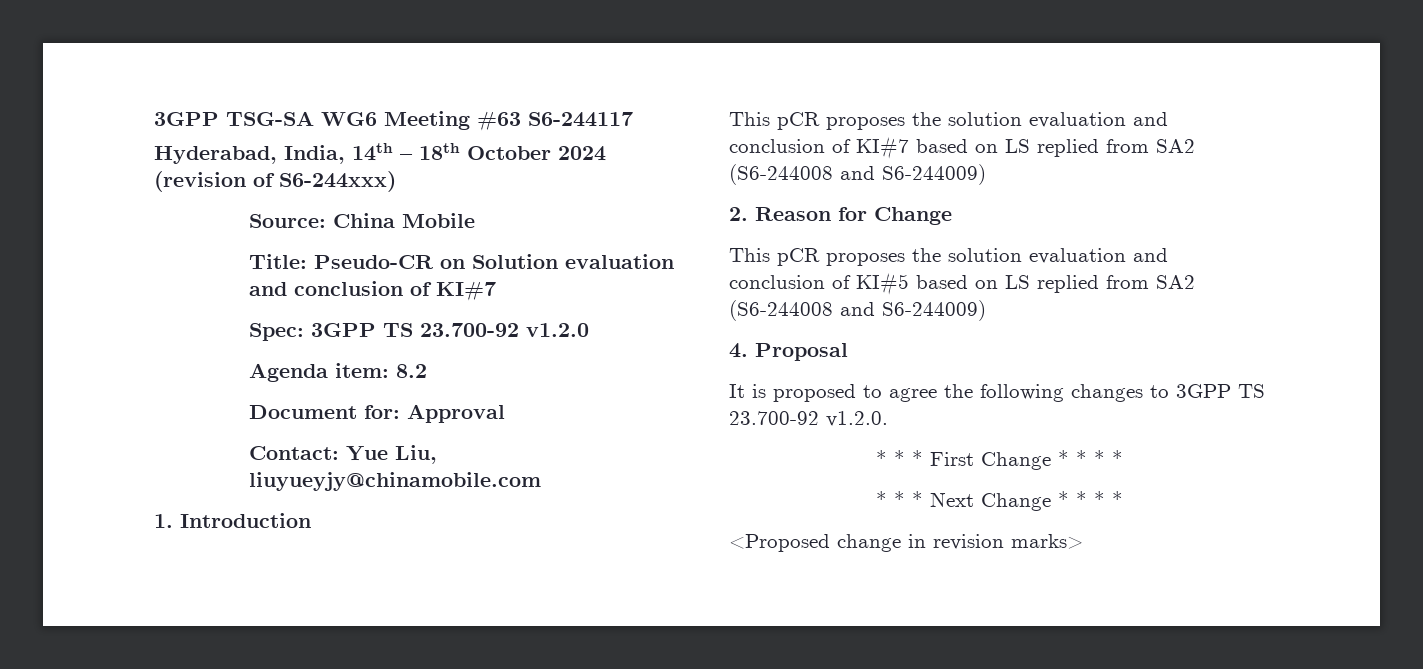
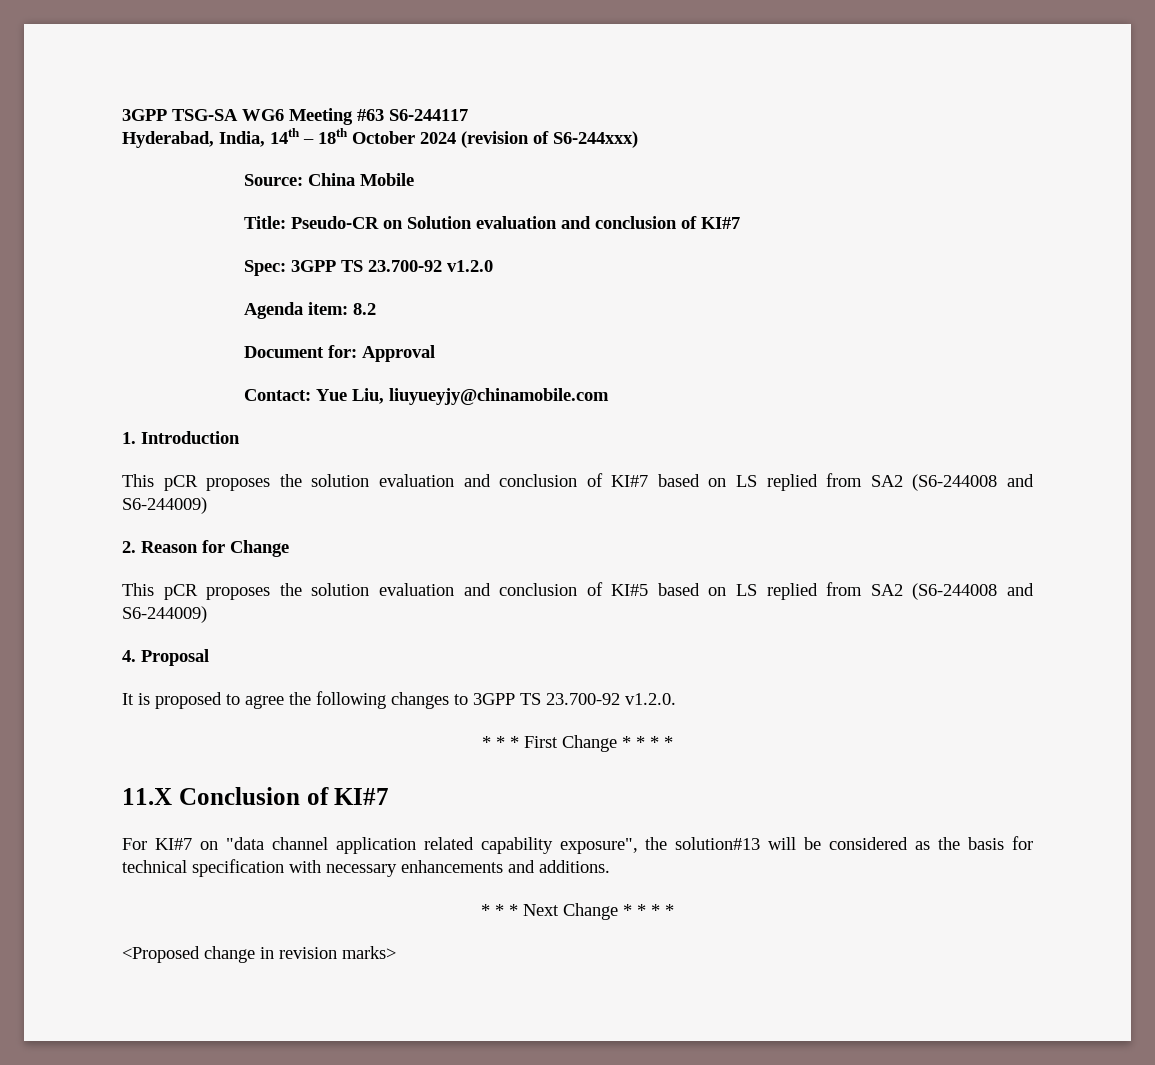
+ 11.X Conclusion of KI#7
+ For KI#7 on "data channel application related capability exposure", the solution#13 will be considered as the basis for technical specification with necessary enhancements and additions.

